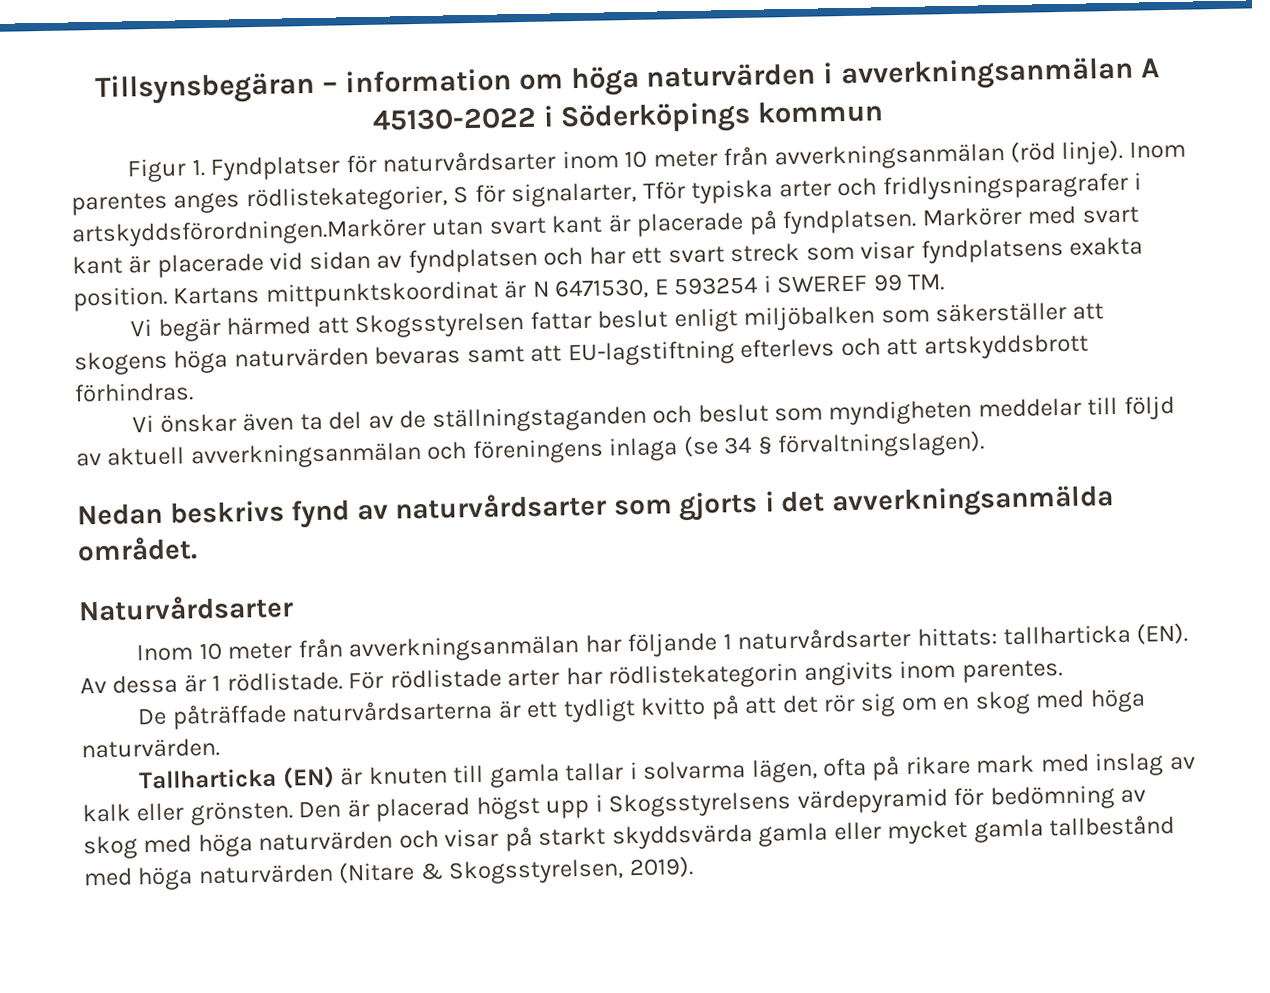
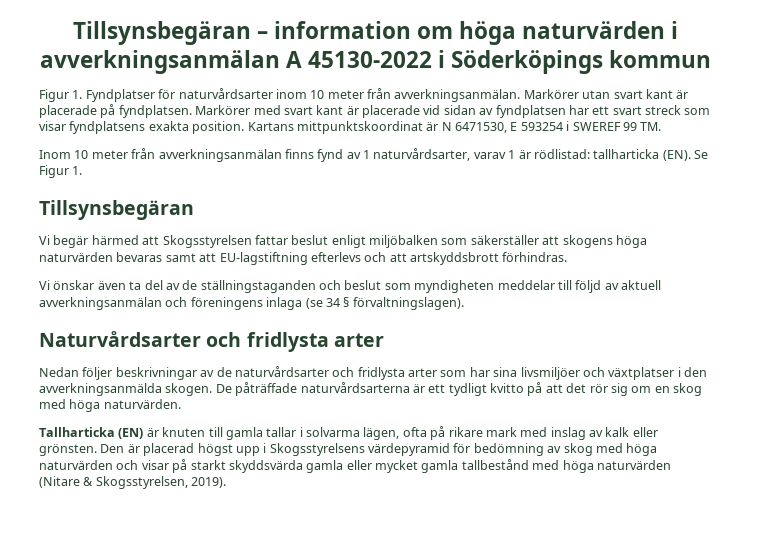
- Figur 1. Fyndplatser för naturvårdsarter inom 10 meter från avverkningsanmälan (röd linje). Inom parentes anges rödlistekategorier, S för signalarter, Tför typiska arter och fridlysningsparagrafer i artskyddsförordningen.Markörer utan svart kant är placerade på fyndplatsen.
+ Figur 1. Fyndplatser för naturvårdsarter inom 10 meter från avverkningsanmälan. Markörer utan svart kant är placerade på fyndplatsen.
- Markörer med svart kant är placerade vid sidan av fyndplatsen och har ett svart streck som visar fyndplatsens exakta position.
+ Markörer med svart kant är placerade vid sidan av fyndplatsen har ett svart streck som visar fyndplatsens exakta position.
+ Inom 10 meter från avverkningsanmälan finns fynd av 1 naturvårdsarter, varav 1 är rödlistad: tallharticka (EN). Se Figur 1.
+ Tillsynsbegäran
- Nedan beskrivs fynd av naturvårdsarter som gjorts i det avverkningsanmälda området.
- Naturvårdsarter
- Inom 10 meter från avverkningsanmälan har följande 1 naturvårdsarter hittats: tallharticka (EN). Av dessa är 1 rödlistade. För rödlistade arter har rödlistekategorin angivits inom parentes.
- De påträffade naturvårdsarterna är ett tydligt kvitto på att det rör sig om en skog med höga naturvärden.
+ Naturvårdsarter och fridlysta arter
+ Nedan följer beskrivningar av de naturvårdsarter och fridlysta arter som har sina livsmiljöer och växtplatser i den avverkningsanmälda skogen. De påträffade naturvårdsarterna är ett tydligt kvitto på att det rör sig om en skog med höga naturvärden.

